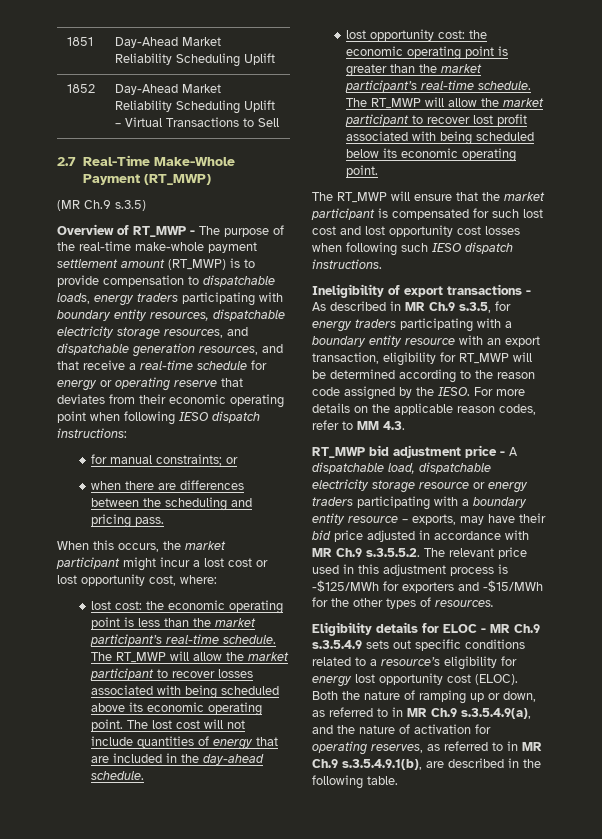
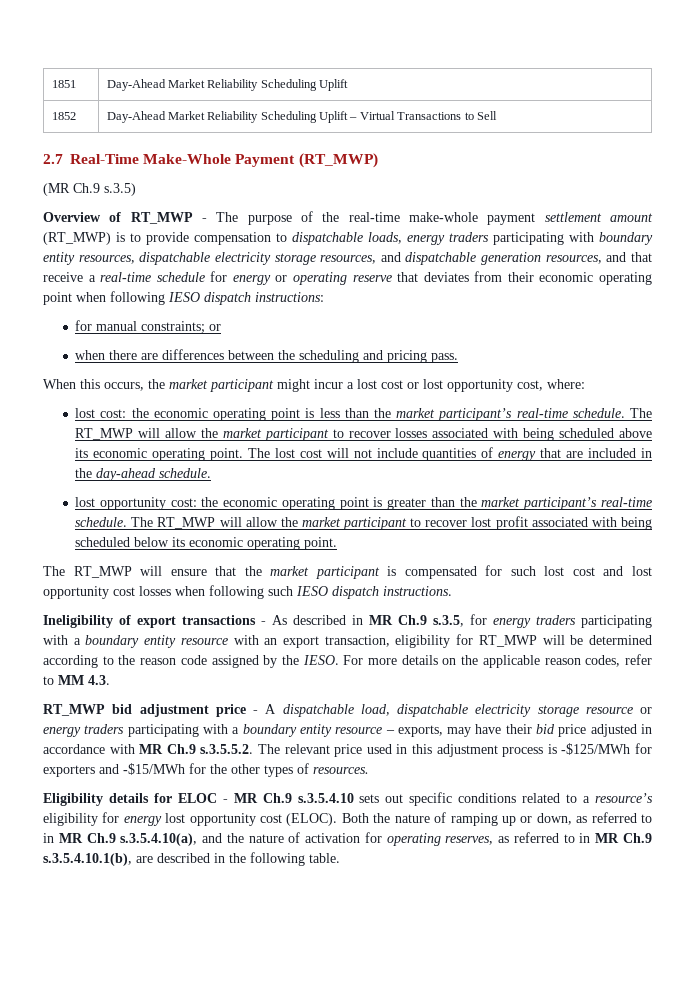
- Eligibility details for ELOC - MR Ch.9 s.3.5.4.9 sets out specific conditions related to a resource’s eligibility for energy lost opportunity cost (ELOC).
+ Eligibility details for ELOC - MR Ch.9 s.3.5.4.10 sets out specific conditions related to a resource’s eligibility for energy lost opportunity cost (ELOC).
- Both the nature of ramping up or down, as referred to in MR Ch.9 s.3.5.4.9(a), and the nature of activation for operating reserves, as referred to in MR Ch.9 s.3.5.4.9.1(b), are described in the following table.
+ Both the nature of ramping up or down, as referred to in MR Ch.9 s.3.5.4.10(a), and the nature of activation for operating reserves, as referred to in MR Ch.9 s.3.5.4.10.1(b), are described in the following table.

